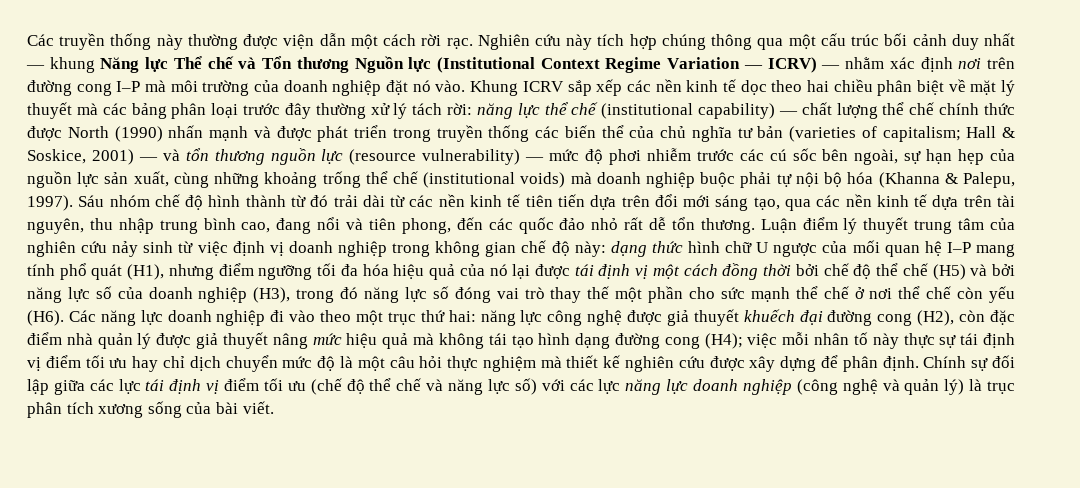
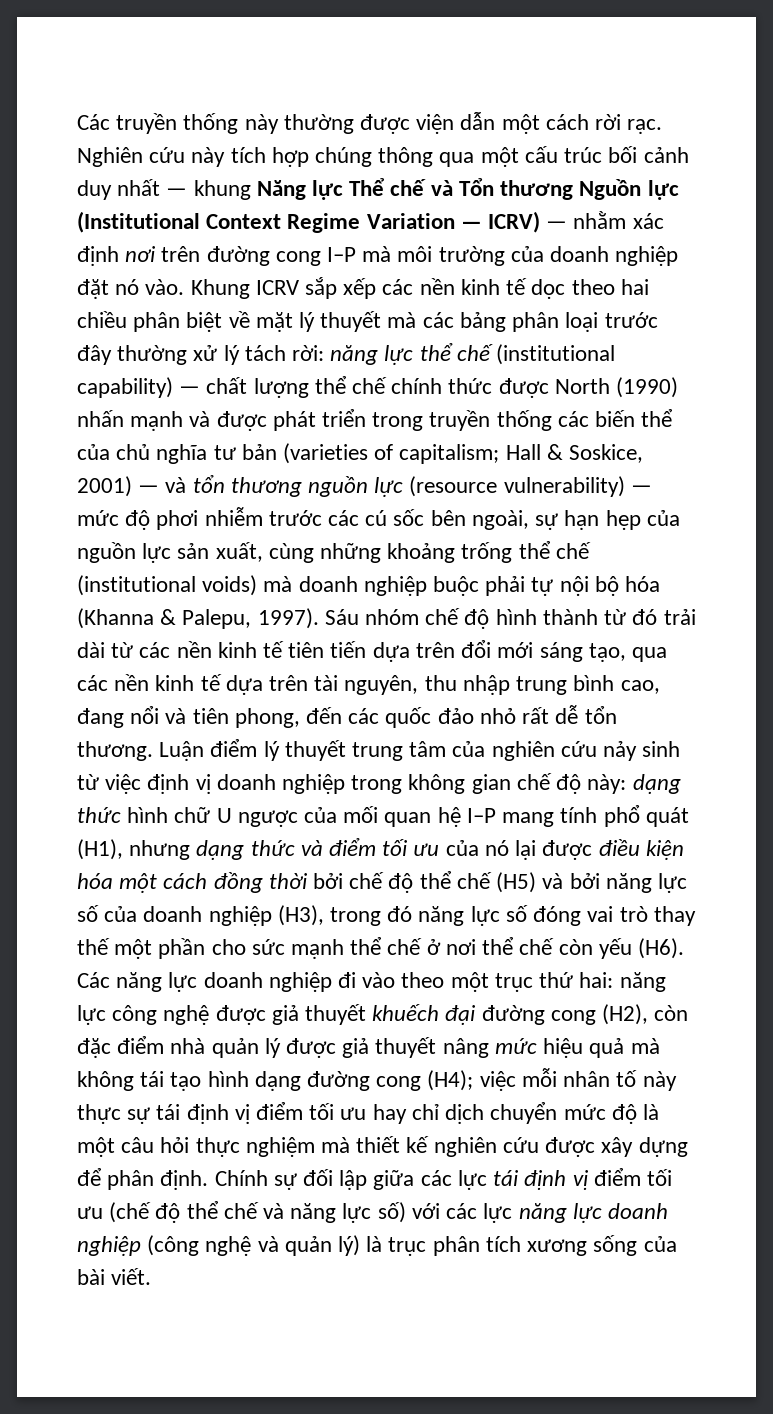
- dạng thức hình chữ U ngược của mối quan hệ I–P mang tính phổ quát (H1), nhưng điểm ngưỡng tối đa hóa hiệu quả của nó lại được tái định vị một cách đồng thời bởi chế độ thể chế (H5) và bởi năng lực số của doanh nghiệp (H3), trong đó năng lực số đóng vai trò thay thế một phần cho sức mạnh thể chế ở nơi thể chế còn yếu (H6). Các năng lực doanh nghiệp đi vào theo một trục thứ hai:
+ dạng thức hình chữ U ngược của mối quan hệ I–P mang tính phổ quát (H1), nhưng dạng thức và điểm tối ưu của nó lại được điều kiện hóa một cách đồng thời bởi chế độ thể chế (H5) và bởi năng lực số của doanh nghiệp (H3), trong đó năng lực số đóng vai trò thay thế một phần cho sức mạnh thể chế ở nơi thể chế còn yếu (H6). Các năng lực doanh nghiệp đi vào theo một trục thứ hai:

